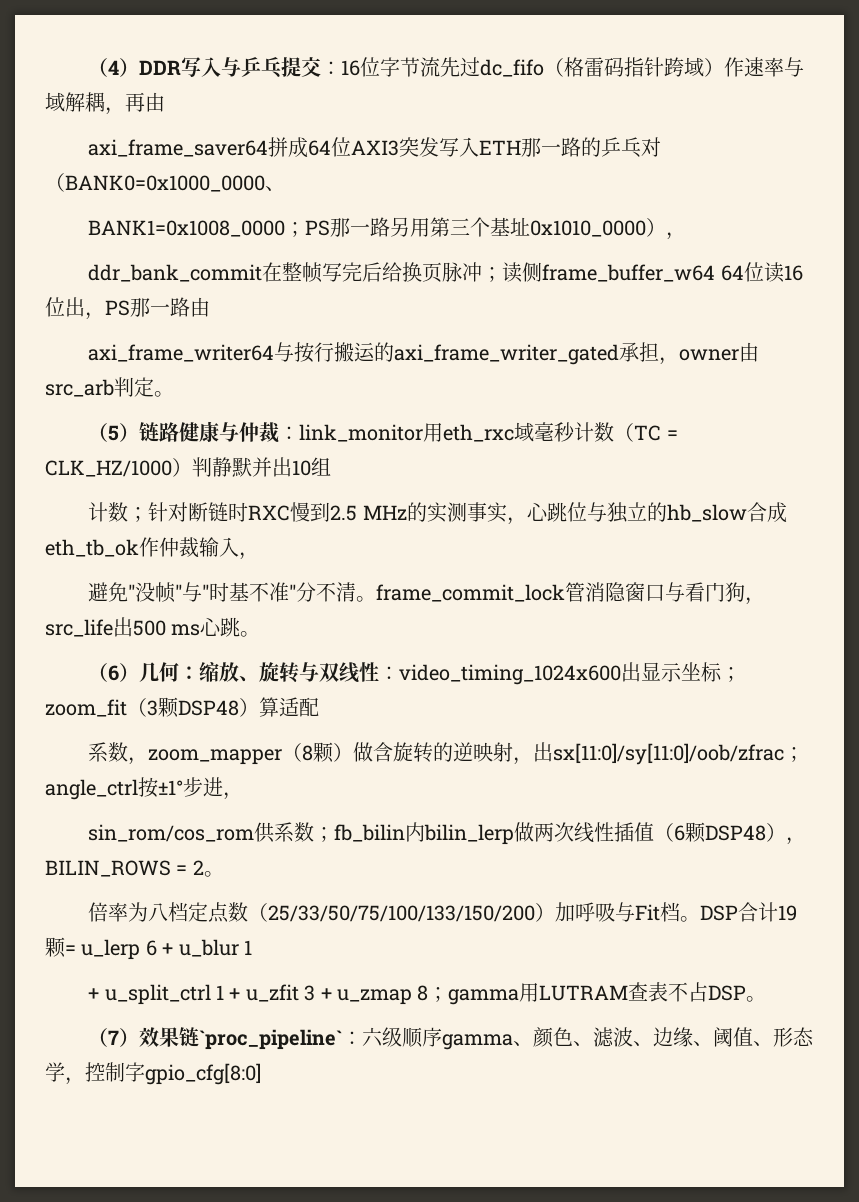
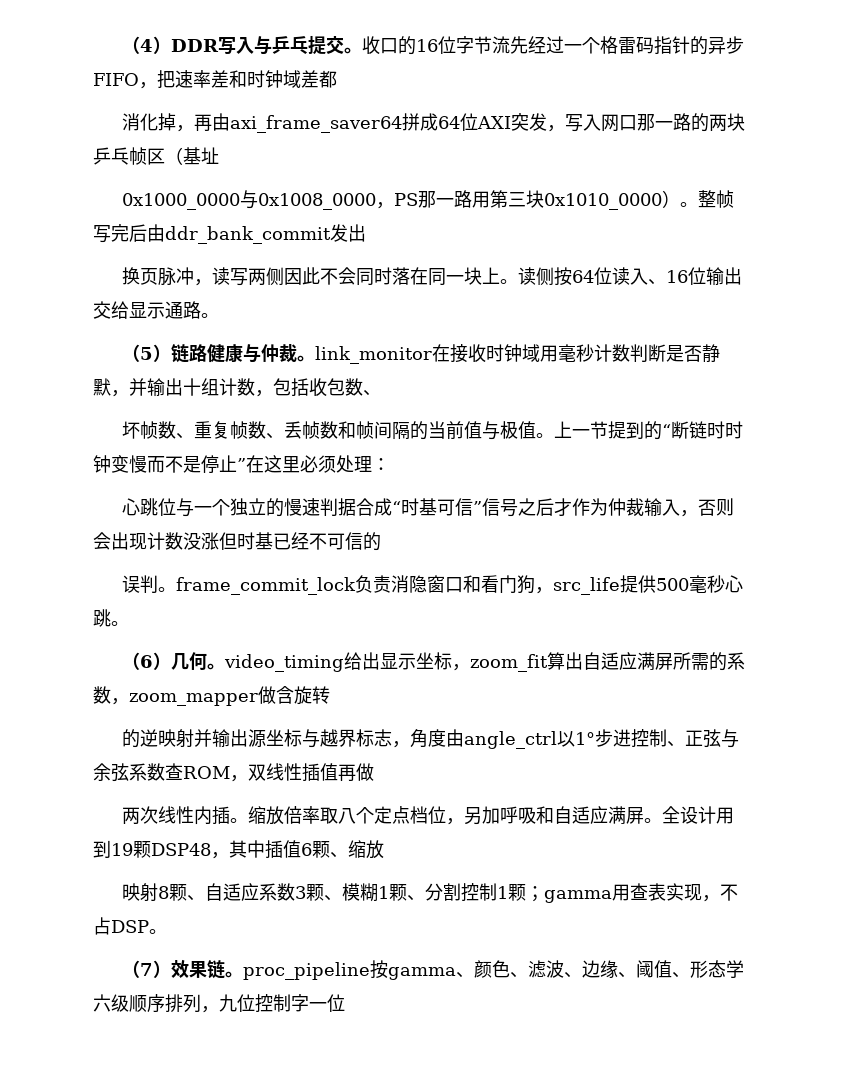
- （4）DDR写入与乒乓提交：16位字节流先过dc_fifo（格雷码指针跨域）作速率与域解耦，再由
- axi_frame_saver64拼成64位AXI3突发写入ETH那一路的乒乓对（BANK0=0x1000_0000、
- BANK1=0x1008_0000；PS那一路另用第三个基址0x1010_0000），
- ddr_bank_commit在整帧写完后给换页脉冲；读侧frame_buffer_w64 64位读16位出，PS那一路由
- axi_frame_writer64与按行搬运的axi_frame_writer_gated承担，owner由src_arb判定。
+ （4）DDR写入与乒乓提交。收口的16位字节流先经过一个格雷码指针的异步FIFO，把速率差和时钟域差都
+ 消化掉，再由axi_frame_saver64拼成64位AXI突发，写入网口那一路的两块乒乓帧区（基址
+ 0x1000_0000与0x1008_0000，PS那一路用第三块0x1010_0000）。整帧写完后由ddr_bank_commit发出
+ 换页脉冲，读写两侧因此不会同时落在同一块上。读侧按64位读入、16位输出交给显示通路。
- （5）链路健康与仲裁：link_monitor用eth_rxc域毫秒计数（TC = CLK_HZ/1000）判静默并出10组
- 计数；针对断链时RXC慢到2.5 MHz的实测事实，心跳位与独立的hb_slow合成eth_tb_ok作仲裁输入，
- 避免"没帧"与"时基不准"分不清。frame_commit_lock管消隐窗口与看门狗，src_life出500 ms心跳。
+ （5）链路健康与仲裁。link_monitor在接收时钟域用毫秒计数判断是否静默，并输出十组计数，包括收包数、
+ 坏帧数、重复帧数、丢帧数和帧间隔的当前值与极值。上一节提到的“断链时时钟变慢而不是停止”在这里必须处理：
+ 心跳位与一个独立的慢速判据合成“时基可信”信号之后才作为仲裁输入，否则会出现计数没涨但时基已经不可信的
+ 误判。frame_commit_lock负责消隐窗口和看门狗，src_life提供500毫秒心跳。
- （6）几何：缩放、旋转与双线性：video_timing_1024x600出显示坐标；zoom_fit（3颗DSP48）算适配
- 系数，zoom_mapper（8颗）做含旋转的逆映射，出sx[11:0]/sy[11:0]/oob/zfrac；angle_ctrl按±1°步进，
- sin_rom/cos_rom供系数；fb_bilin内bilin_lerp做两次线性插值（6颗DSP48），BILIN_ROWS = 2。
- 倍率为八档定点数（25/33/50/75/100/133/150/200）加呼吸与Fit档。DSP合计19颗= u_lerp 6 + u_blur 1
- + u_split_ctrl 1 + u_zfit 3 + u_zmap 8；gamma用LUTRAM查表不占DSP。
+ （6）几何。video_timing给出显示坐标，zoom_fit算出自适应满屏所需的系数，zoom_mapper做含旋转
+ 的逆映射并输出源坐标与越界标志，角度由angle_ctrl以1°步进控制、正弦与余弦系数查ROM，双线性插值再做
+ 两次线性内插。缩放倍率取八个定点档位，另加呼吸和自适应满屏。全设计用到19颗DSP48，其中插值6颗、缩放
+ 映射8颗、自适应系数3颗、模糊1颗、分割控制1颗；gamma用查表实现，不占DSP。
- （7）效果链`proc_pipeline`：六级顺序gamma、颜色、滤波、边缘、阈值、形态学，控制字gpio_cfg[8:0]
+ （7）效果链。proc_pipeline按gamma、颜色、滤波、边缘、阈值、形态学六级顺序排列，九位控制字一位

